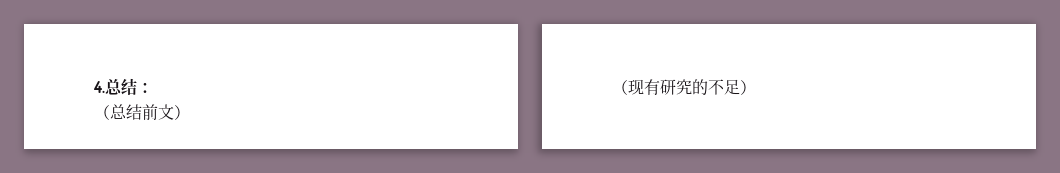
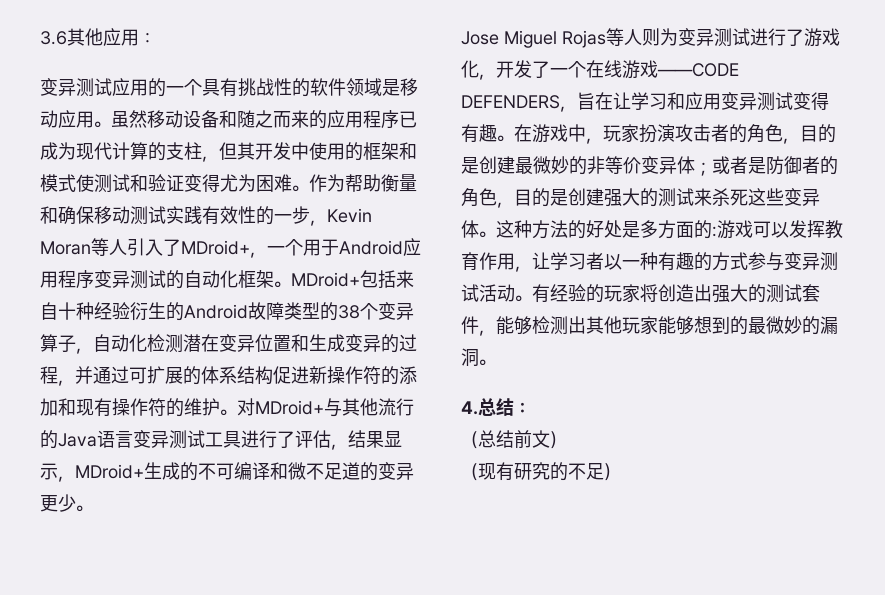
+ 3.6其他应用：
+ 变异测试应用的一个具有挑战性的软件领域是移动应用。虽然移动设备和随之而来的应用程序已成为现代计算的支柱，但其开发中使用的框架和模式使测试和验证变得尤为困难。作为帮助衡量和确保移动测试实践有效性的一步，Kevin Moran等人引入了MDroid+，一个用于Android应用程序变异测试的自动化框架。MDroid+包括来自十种经验衍生的Android故障类型的38个变异算子，自动化检测潜在变异位置和生成变异的过程，并通过可扩展的体系结构促进新操作符的添加和现有操作符的维护。对MDroid+与其他流行的Java语言变异测试工具进行了评估，结果显示，MDroid+生成的不可编译和微不足道的变异更少。
+ Jose Miguel Rojas等人则为变异测试进行了游戏化，开发了一个在线游戏——CODE DEFENDERS，旨在让学习和应用变异测试变得有趣。在游戏中，玩家扮演攻击者的角色，目的是创建最微妙的非等价变异体；或者是防御者的角色，目的是创建强大的测试来杀死这些变异体。这种方法的好处是多方面的:游戏可以发挥教育作用，让学习者以一种有趣的方式参与变异测试活动。有经验的玩家将创造出强大的测试套件，能够检测出其他玩家能够想到的最微妙的漏洞。

